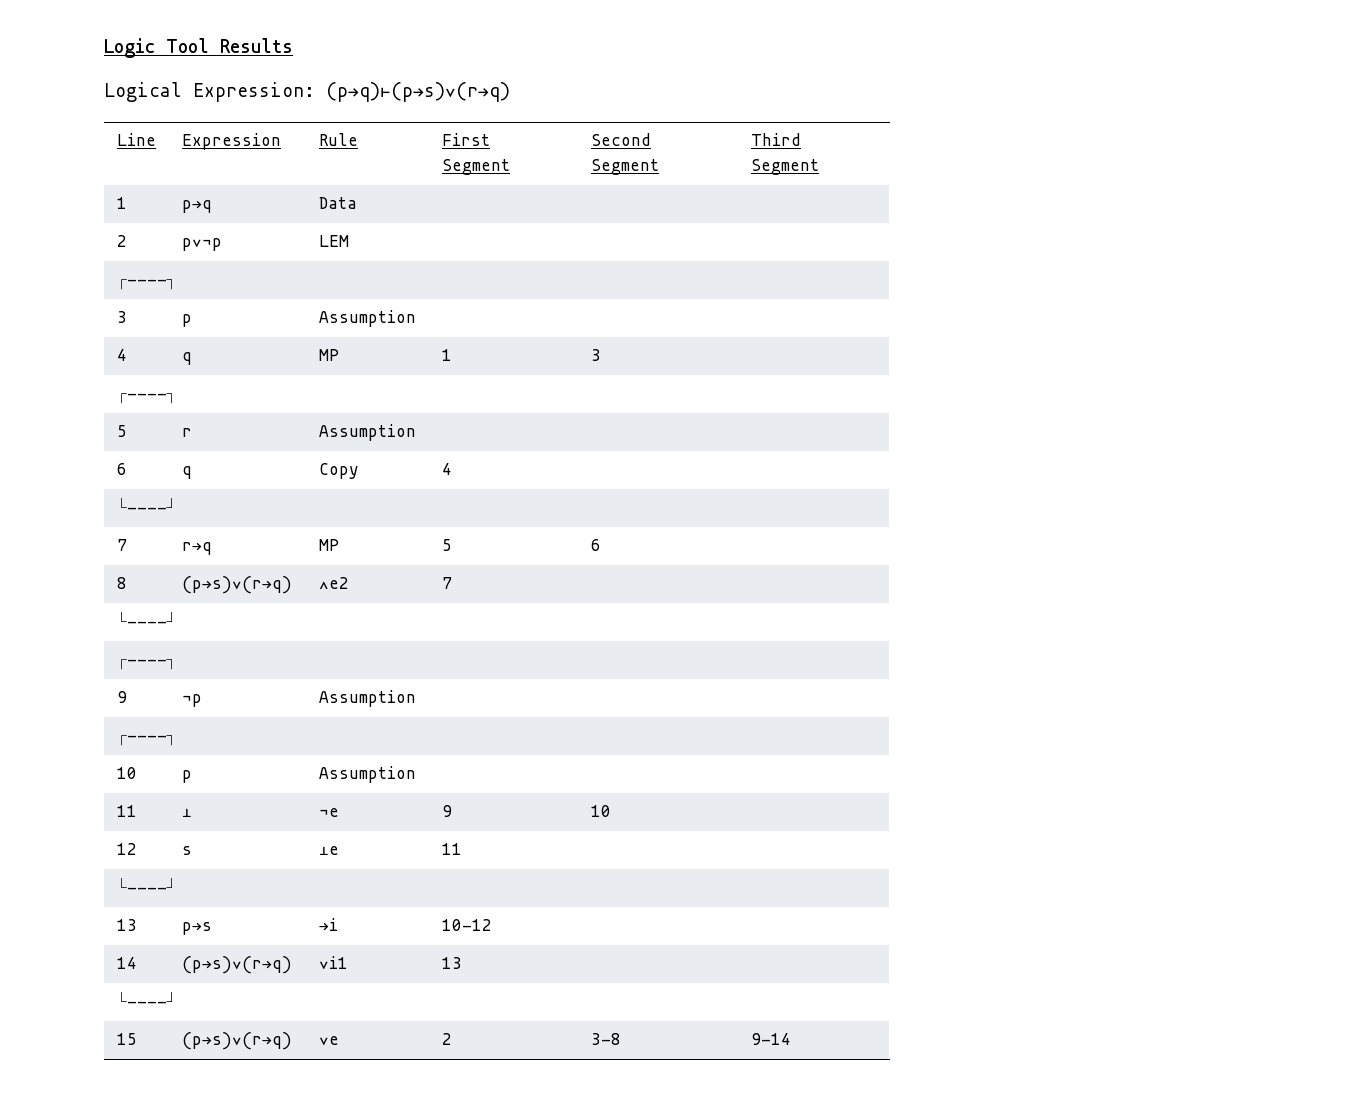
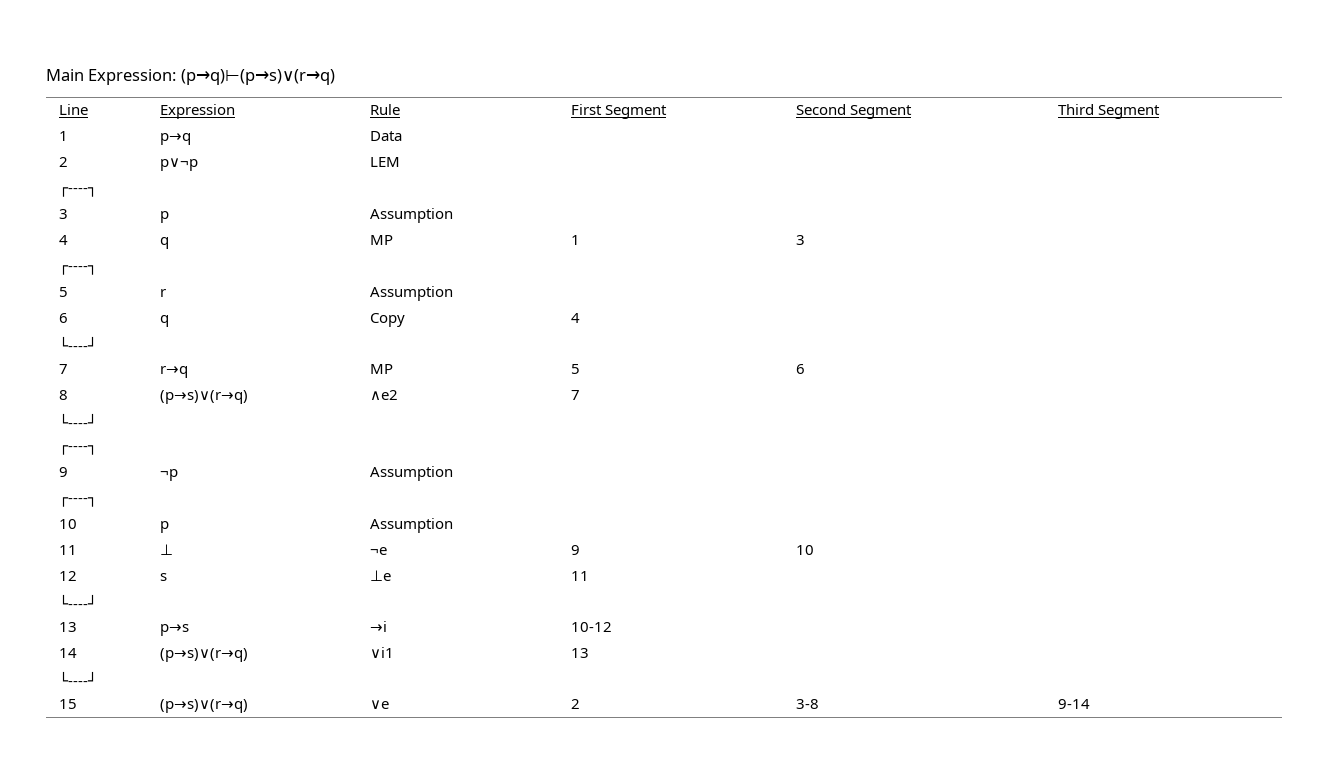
- Logic Tool Results
- Logical Expression: (p→q)⊢(p→s)∨(r→q)
+ Main Expression: (p→q)⊢(p→s)∨(r→q)

